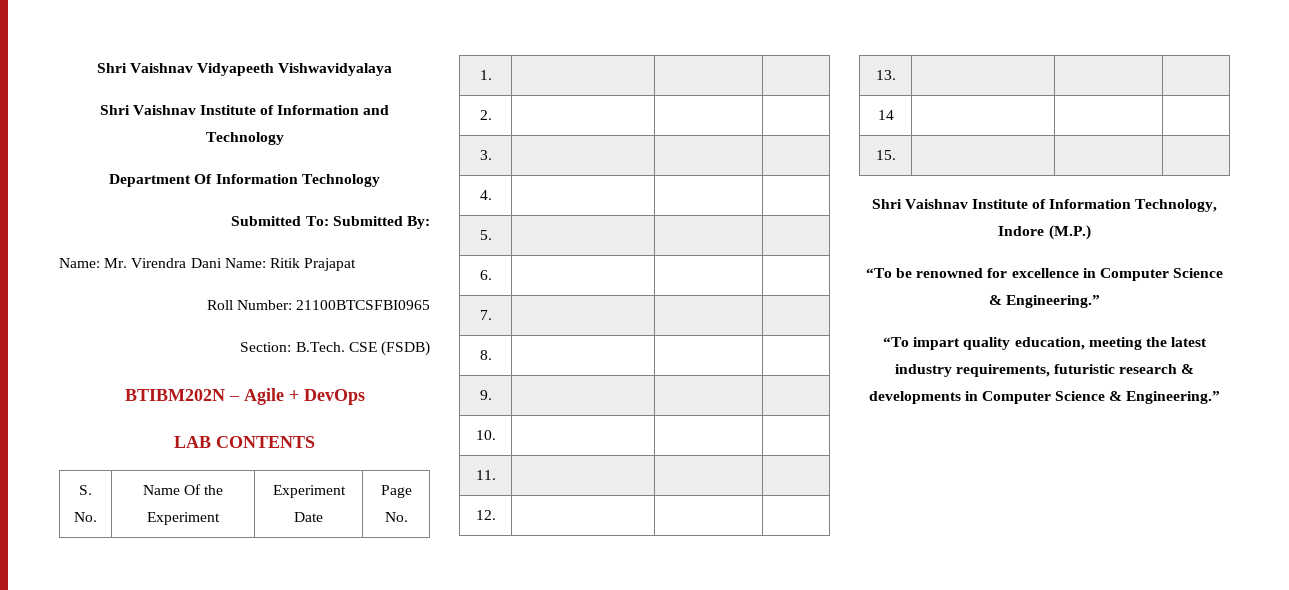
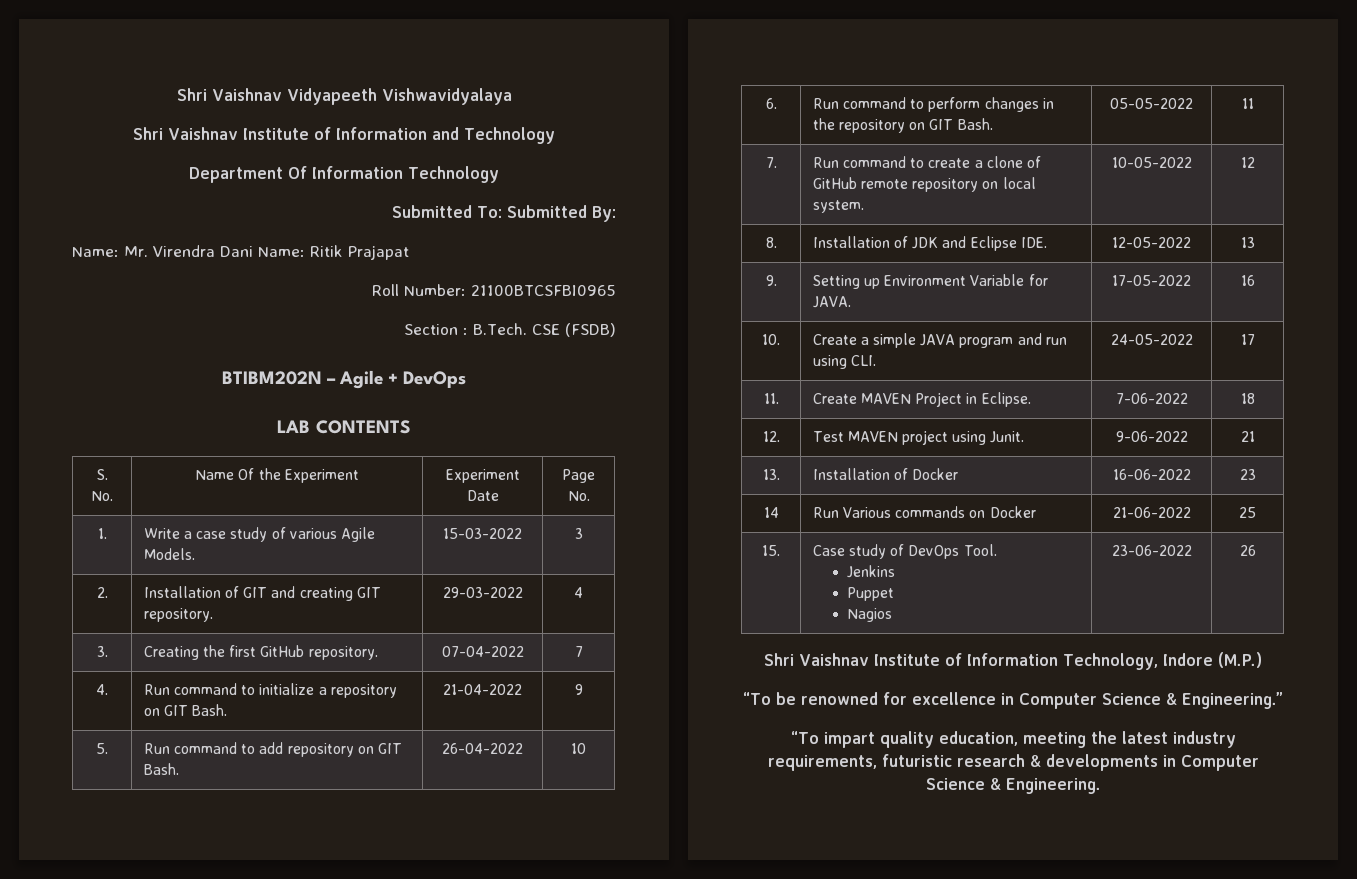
- Section: B.Tech. CSE (FSDB)
+ Section : B.Tech. CSE (FSDB)
- 1. | | |
- 2. | | |
- 3. | | |
- 4. | | |
- 5. | | |
- 6. | | |
- 7. | | |
- 8. | | |
- 9. | | |
- 10. | | |
- 11. | | |
- 12. | | |
- 13. | | |
- 14 | | |
- 15. | | |
+ 1. | Write a case study of various Agile Models. | 15-03-2022 | 3
+ 2. | Installation of GIT and creating GIT repository. | 29-03-2022 | 4
+ 3. | Creating the first GitHub repository. | 07-04-2022 | 7
+ 4. | Run command to initialize a repository on GIT Bash. | 21-04-2022 | 9
+ 5. | Run command to add repository on GIT Bash. | 26-04-2022 | 10
+ 6. | Run command to perform changes in the repository on GIT Bash. | 05-05-2022 | 11
+ 7. | Run command to create a clone of GitHub remote repository on local system. | 10-05-2022 | 12
+ 8. | Installation of JDK and Eclipse IDE. | 12-05-2022 | 13
+ 9. | Setting up Environment Variable for JAVA. | 17-05-2022 | 16
+ 10. | Create a simple JAVA program and run using CLI. | 24-05-2022 | 17
+ 11. | Create MAVEN Project in Eclipse. | 7-06-2022 | 18
+ 12. | Test MAVEN project using Junit. | 9-06-2022 | 21
+ 13. | Installation of Docker | 16-06-2022 | 23
+ 14 | Run Various commands on Docker | 21-06-2022 | 25
+ 15. | Case study of DevOps Tool.
+ Jenkins
+ Puppet
+ Nagios | 23-06-2022 | 26
- “To impart quality education, meeting the latest industry requirements, futuristic research & developments in Computer Science & Engineering.”
+ “To impart quality education, meeting the latest industry requirements, futuristic research & developments in Computer Science & Engineering.

